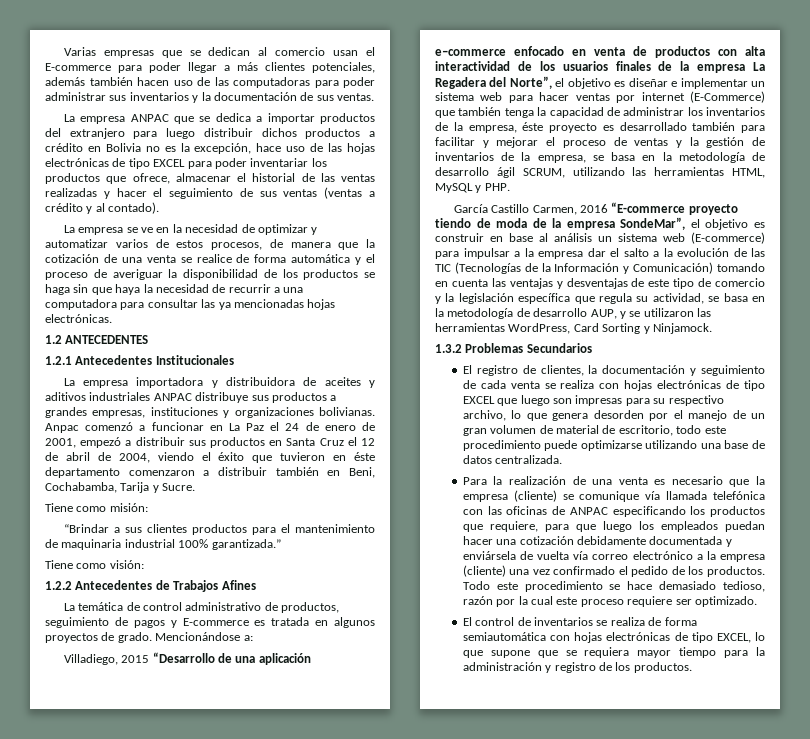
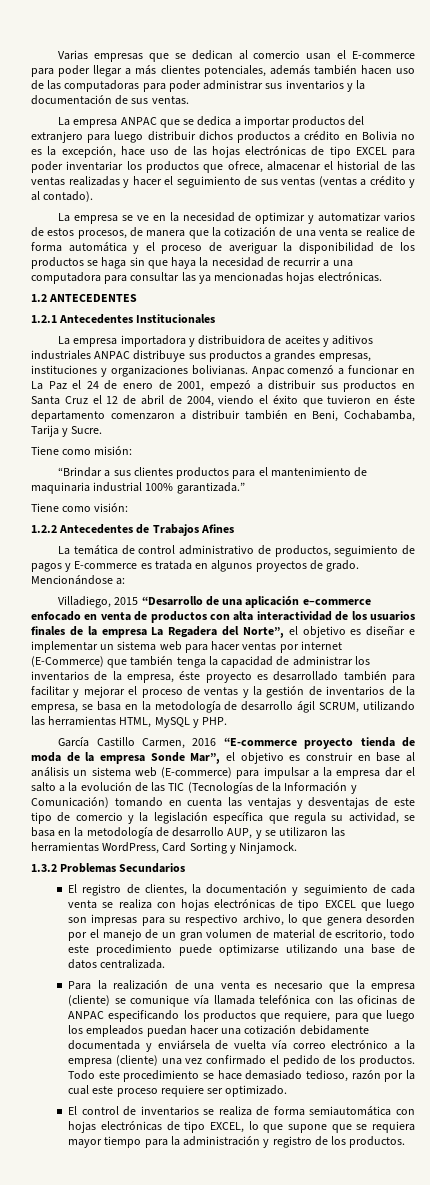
- García Castillo Carmen, 2016 “E-commerce proyecto tiendo de moda de la empresa SondeMar”, el objetivo es construir en base al análisis un sistema web (E-commerce) para impulsar a la empresa dar el salto a la evolución de las TIC (Tecnologías de la Información y Comunicación) tomando en cuenta las ventajas y desventajas de este tipo de comercio y la legislación específica que regula su actividad, se basa en la metodología de desarrollo AUP, y se utilizaron las herramientas WordPress, Card Sorting y Ninjamock.
+ García Castillo Carmen, 2016 “E-commerce proyecto tienda de moda de la empresa Sonde Mar”, el objetivo es construir en base al análisis un sistema web (E-commerce) para impulsar a la empresa dar el salto a la evolución de las TIC (Tecnologías de la Información y Comunicación) tomando en cuenta las ventajas y desventajas de este tipo de comercio y la legislación específica que regula su actividad, se basa en la metodología de desarrollo AUP, y se utilizaron las herramientas WordPress, Card Sorting y Ninjamock.

